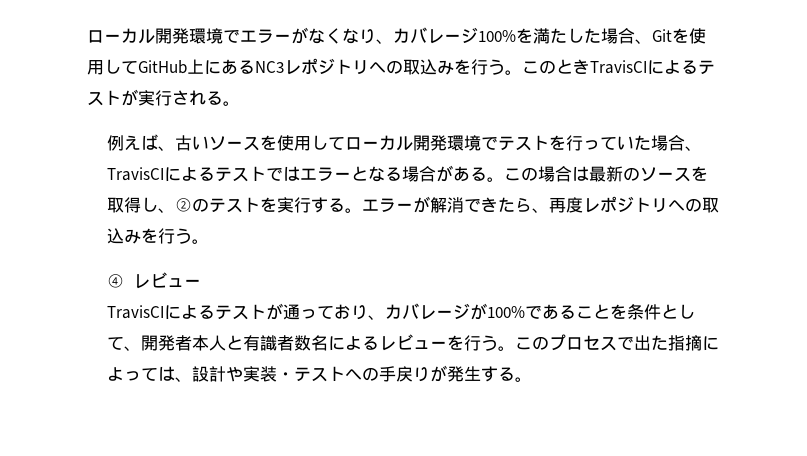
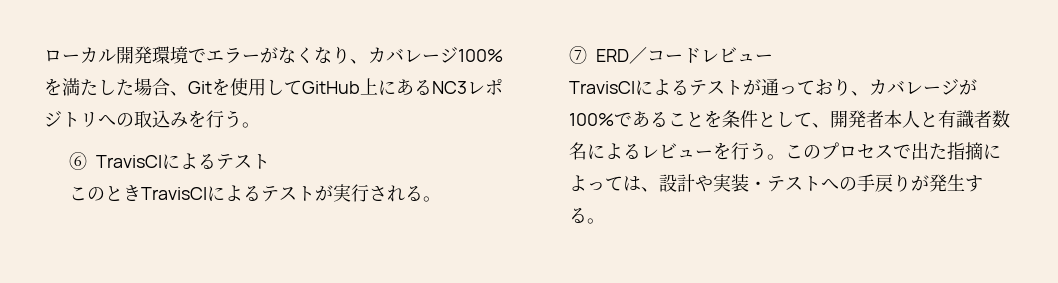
- ローカル開発環境でエラーがなくなり、カバレージ100%を満たした場合、Gitを使用してGitHub上にあるNC3レポジトリへの取込みを行う。このときTravisCIによるテストが実行される。
+ ローカル開発環境でエラーがなくなり、カバレージ100%を満たした場合、Gitを使用してGitHub上にあるNC3レポジトリへの取込みを行う。
+ ⑥ TravisCIによるテスト
+ このときTravisCIによるテストが実行される。
- 例えば、古いソースを使用してローカル開発環境でテストを行っていた場合、TravisCIによるテストではエラーとなる場合がある。この場合は最新のソースを取得し、②のテストを実行する。エラーが解消できたら、再度レポジトリへの取込みを行う。
- ④レビュー
+ ⑦ ERD／コードレビュー

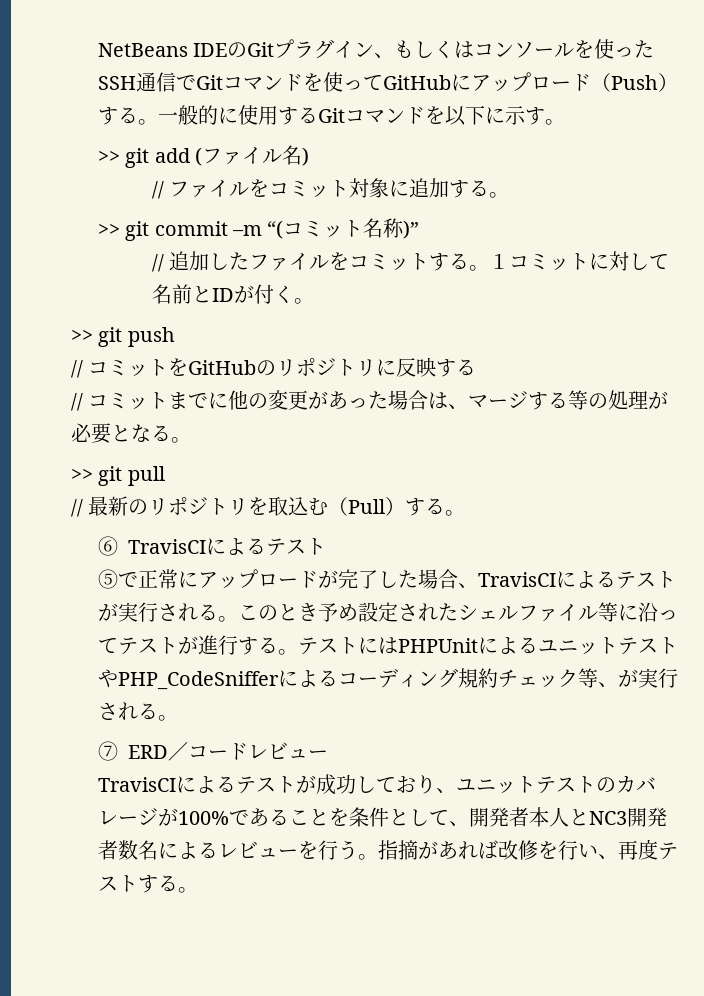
- ローカル開発環境でエラーがなくなり、カバレージ100%を満たした場合、Gitを使用してGitHub上にあるNC3レポジトリへの取込みを行う。
+ NetBeans IDEのGitプラグイン、もしくはコンソールを使ったSSH通信でGitコマンドを使ってGitHubにアップロード（Push）する。一般的に使用するGitコマンドを以下に示す。
+ >> git add (ファイル名)
+ // ファイルをコミット対象に追加する。
+ >> git commit –m “(コミット名称)”
+ // 追加したファイルをコミットする。１コミットに対して名前とIDが付く。
+ >> git push
+ // コミットをGitHubのリポジトリに反映する
+ // コミットまでに他の変更があった場合は、マージする等の処理が必要となる。
+ >> git pull
+ // 最新のリポジトリを取込む（Pull）する。
- このときTravisCIによるテストが実行される。
+ ⑤で正常にアップロードが完了した場合、TravisCIによるテストが実行される。このとき予め設定されたシェルファイル等に沿ってテストが進行する。テストにはPHPUnitによるユニットテストやPHP_CodeSnifferによるコーディング規約チェック等、が実行される。
- TravisCIによるテストが通っており、カバレージが100%であることを条件として、開発者本人と有識者数名によるレビューを行う。
+ TravisCIによるテストが成功しており、ユニットテストのカバレージが100%であることを条件として、開発者本人とNC3開発者数名によるレビューを行う。
- このプロセスで出た指摘によっては、設計や実装・テストへの手戻りが発生する。
+ 指摘があれば改修を行い、再度テストする。

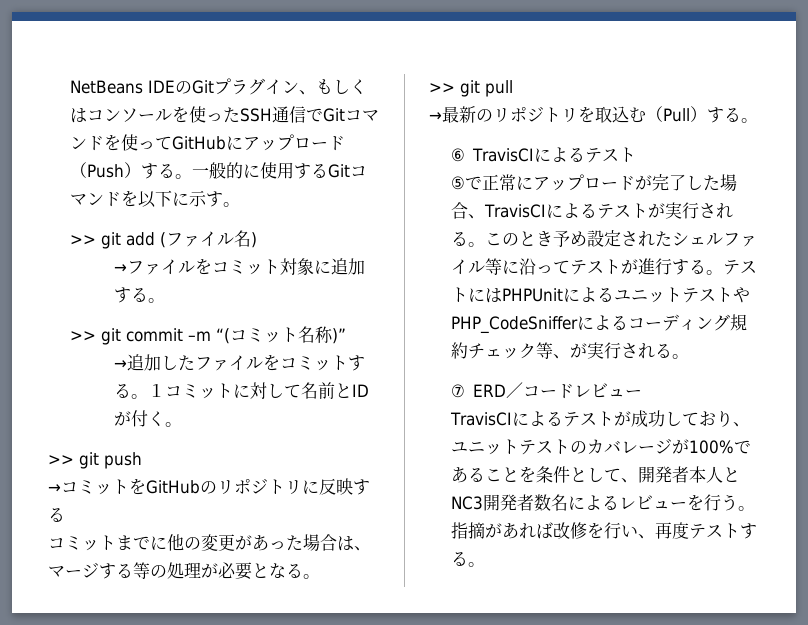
- // ファイルをコミット対象に追加する。
+ →ファイルをコミット対象に追加する。
- // 追加したファイルをコミットする。
+ →追加したファイルをコミットする。
- // コミットをGitHubのリポジトリに反映する
+ →コミットをGitHubのリポジトリに反映する
- // コミットまでに他の変更があった場合は、マージする等の処理が必要となる。
+ コミットまでに他の変更があった場合は、マージする等の処理が必要となる。
- // 最新のリポジトリを取込む（Pull）する。
+ →最新のリポジトリを取込む（Pull）する。

